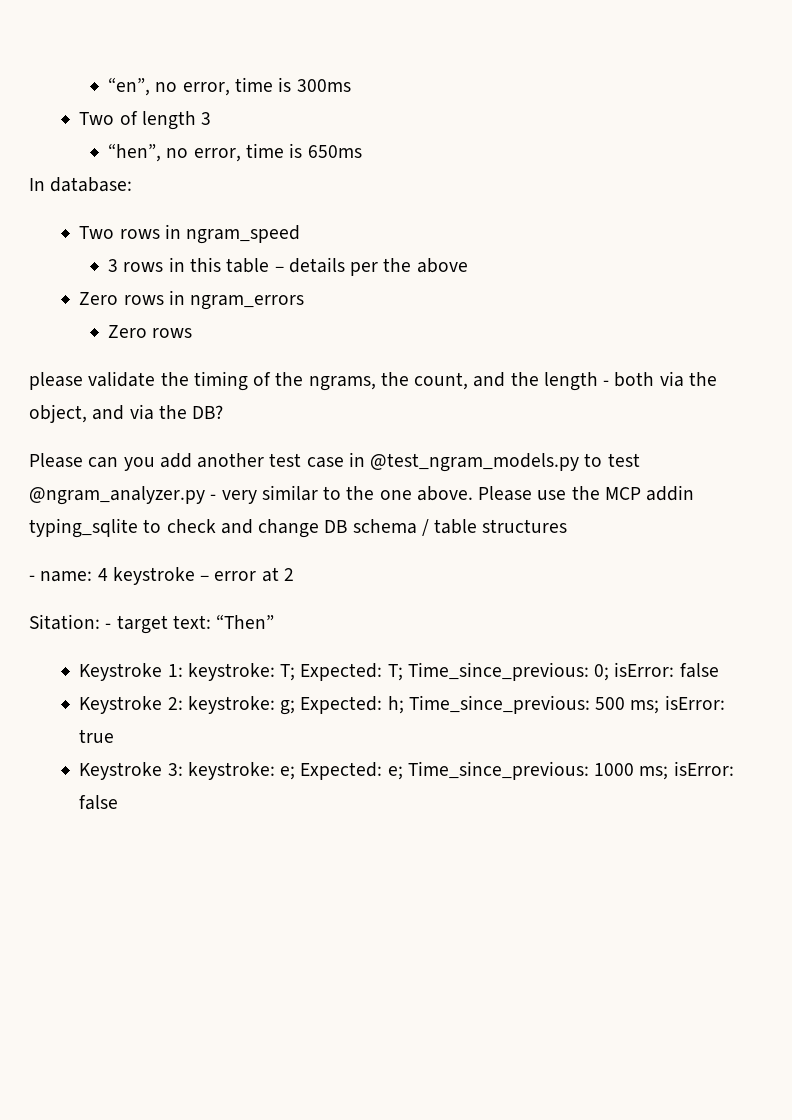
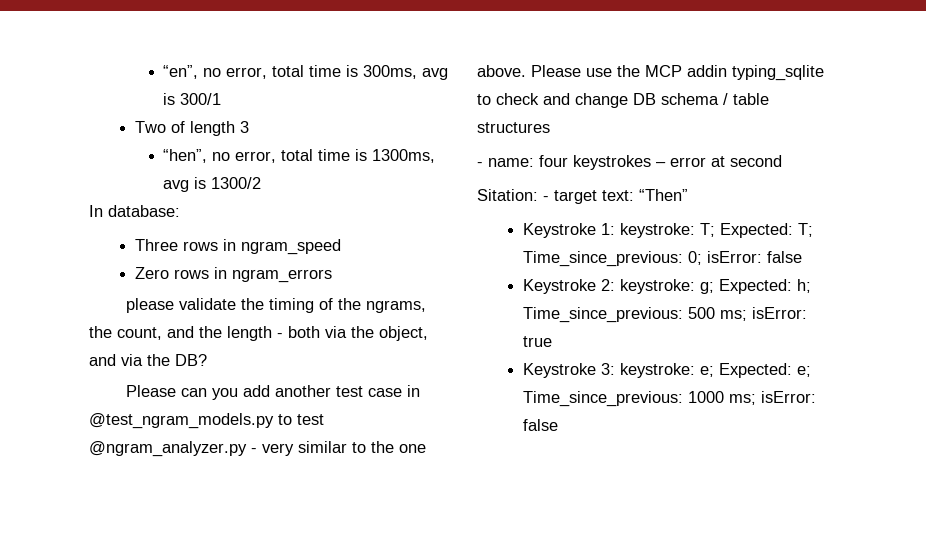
- “en”, no error, time is 300ms
+ “en”, no error, total time is 300ms, avg is 300/1
- “hen”, no error, time is 650ms
+ “hen”, no error, total time is 1300ms, avg is 1300/2
- Two rows in ngram_speed
+ Three rows in ngram_speed
- 3 rows in this table – details per the above
  Zero rows in ngram_errors
- Zero rows
- - name: 4 keystroke – error at 2
+ - name: four keystrokes – error at second

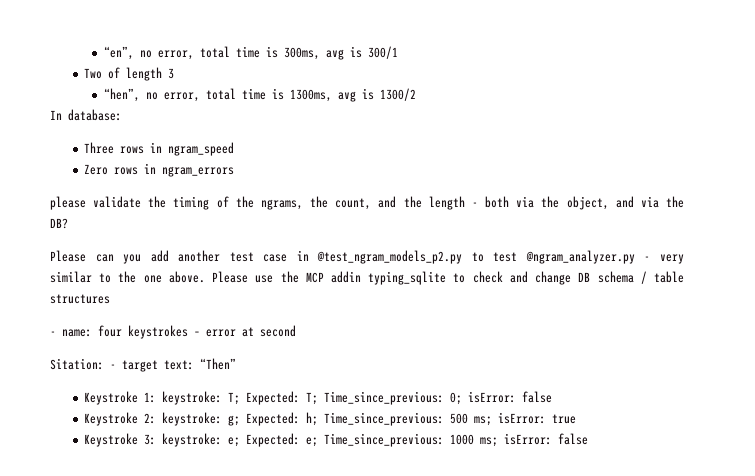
- Please can you add another test case in @test_ngram_models.py to test @ngram_analyzer.py - very similar to the one above.
+ Please can you add another test case in @test_ngram_models_p2.py to test @ngram_analyzer.py - very similar to the one above.

